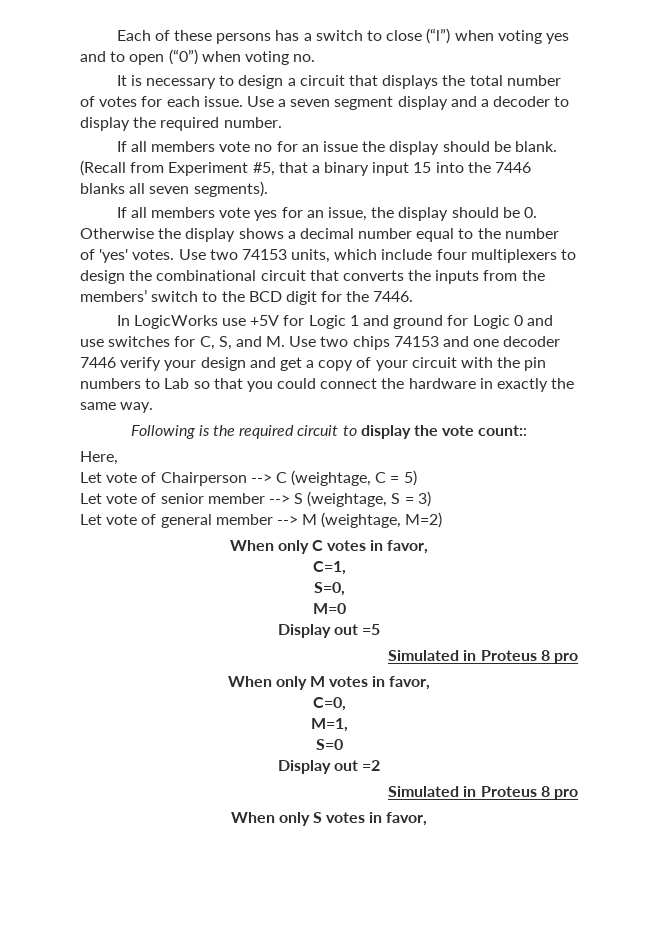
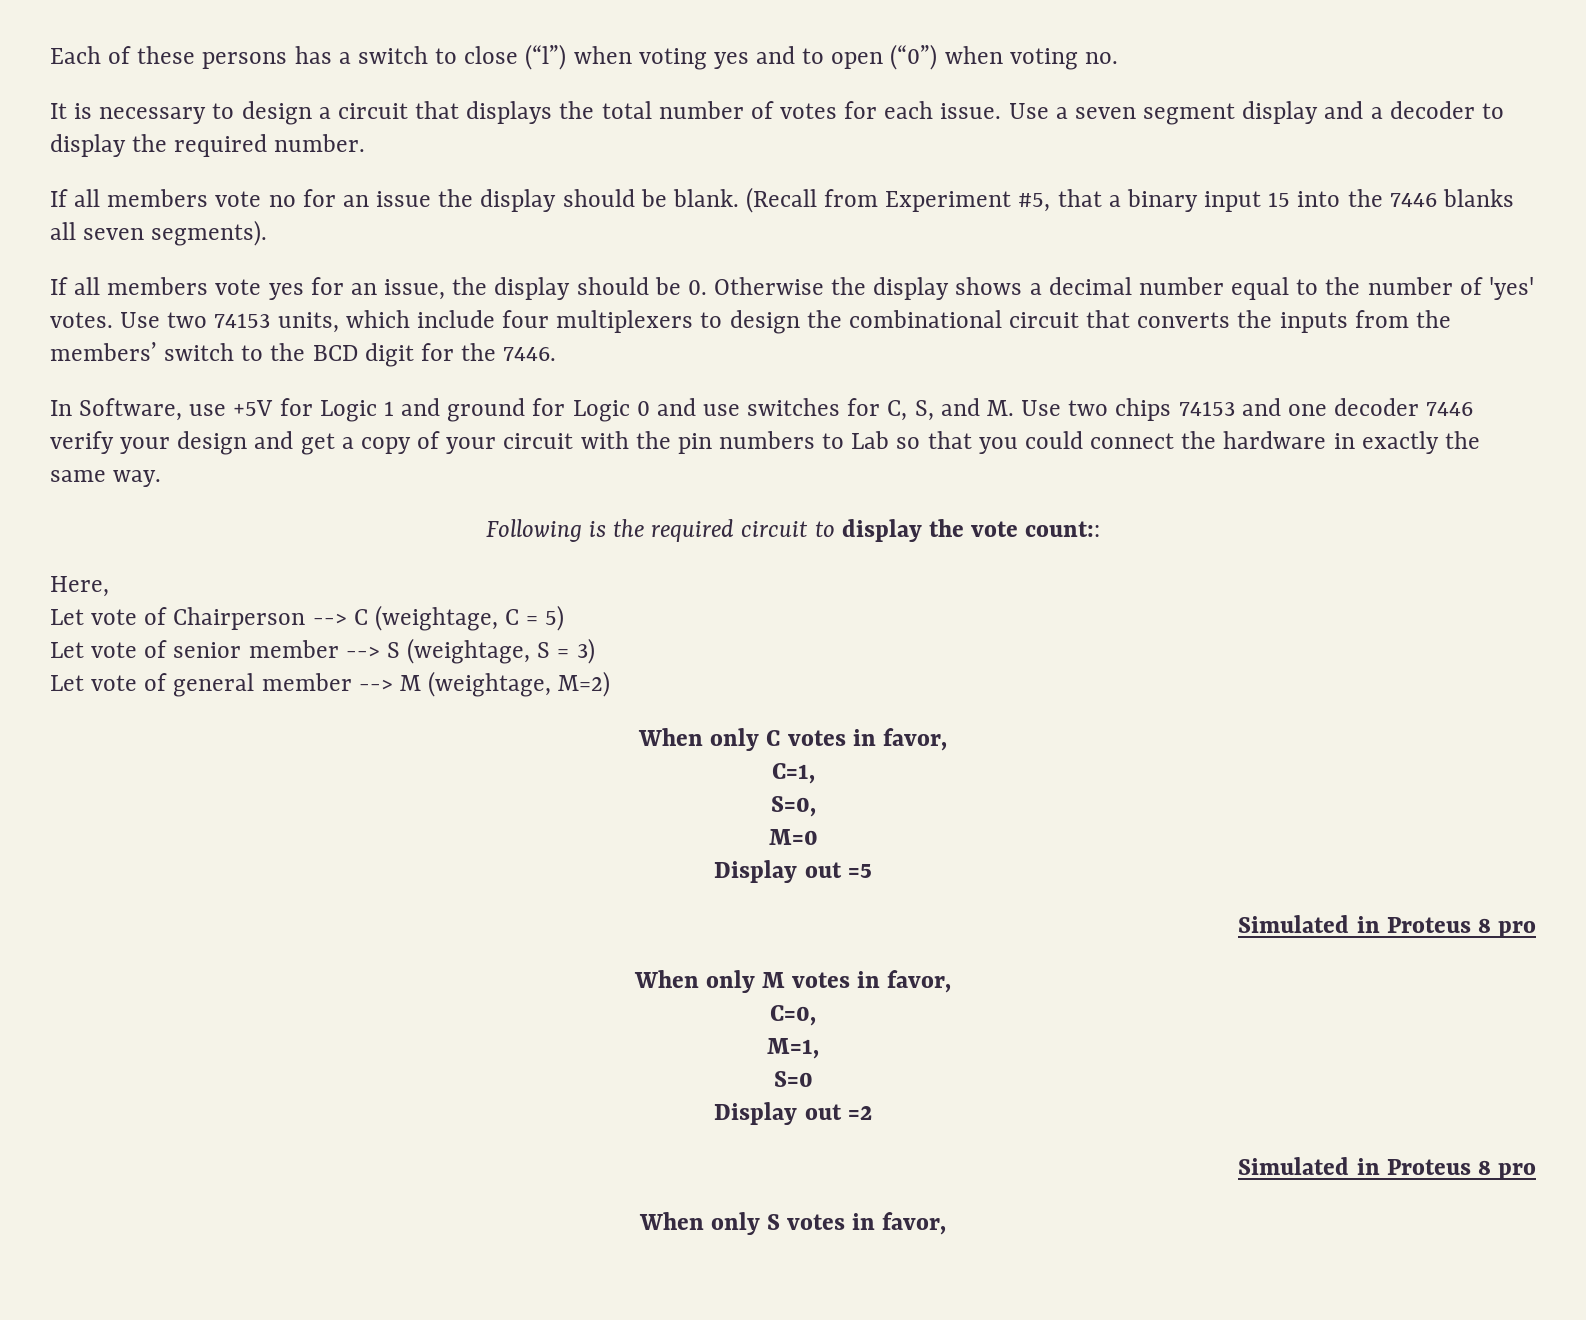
- In LogicWorks use +5V for Logic 1 and ground for Logic 0 and use switches for C, S, and M. Use two chips 74153 and one decoder 7446 verify your design and get a copy of your circuit with the pin numbers to Lab so that you could connect the hardware in exactly the same way.
+ In Software, use +5V for Logic 1 and ground for Logic 0 and use switches for C, S, and M. Use two chips 74153 and one decoder 7446 verify your design and get a copy of your circuit with the pin numbers to Lab so that you could connect the hardware in exactly the same way.

